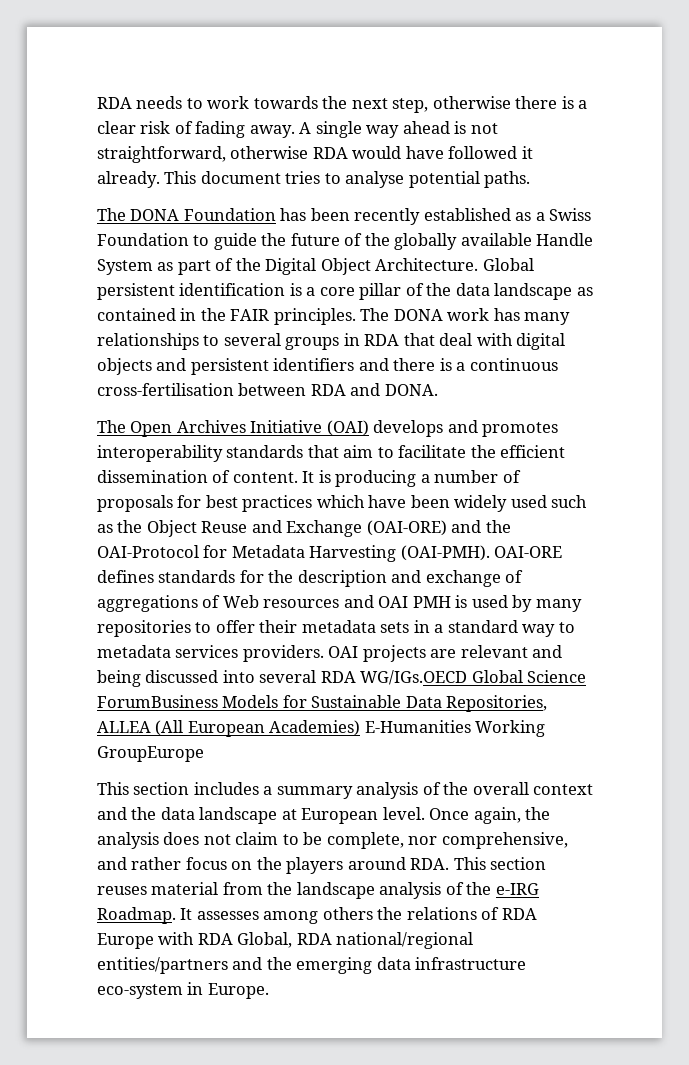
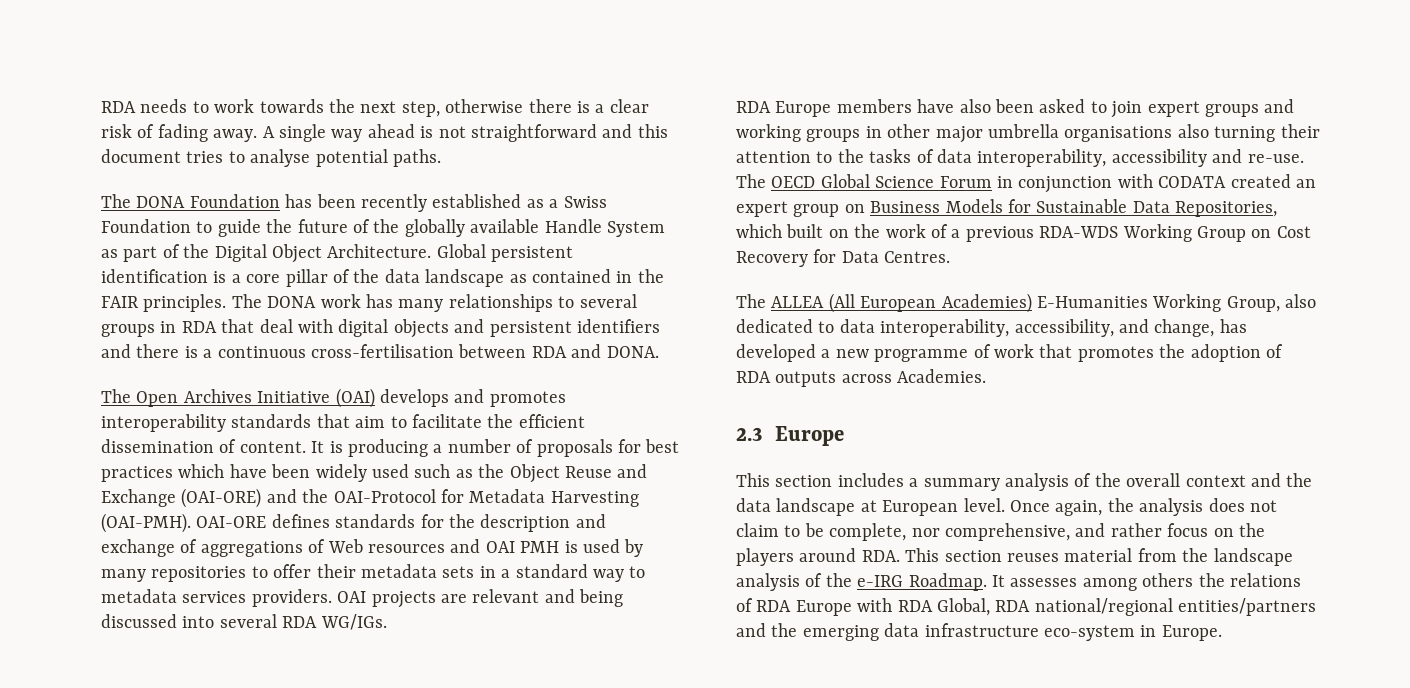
- A single way ahead is not straightforward, otherwise RDA would have followed it already. This document tries to analyse potential paths.
+ A single way ahead is not straightforward and this document tries to analyse potential paths.
- OAI projects are relevant and being discussed into several RDA WG/IGs.OECD Global Science ForumBusiness Models for Sustainable Data Repositories, ALLEA (All European Academies) E-Humanities Working GroupEurope
+ OAI projects are relevant and being discussed into several RDA WG/IGs.
+ RDA Europe members have also been asked to join expert groups and working groups in other major umbrella organisations also turning their attention to the tasks of data interoperability, accessibility and re-use. The OECD Global Science Forum in conjunction with CODATA created an expert group on Business Models for Sustainable Data Repositories, which built on the work of a previous RDA-WDS Working Group on Cost Recovery for Data Centres.
+ The ALLEA (All European Academies) E-Humanities Working Group, also dedicated to data interoperability, accessibility, and change, has developed a new programme of work that promotes the adoption of RDA outputs across Academies.
+ 2.3 Europe

